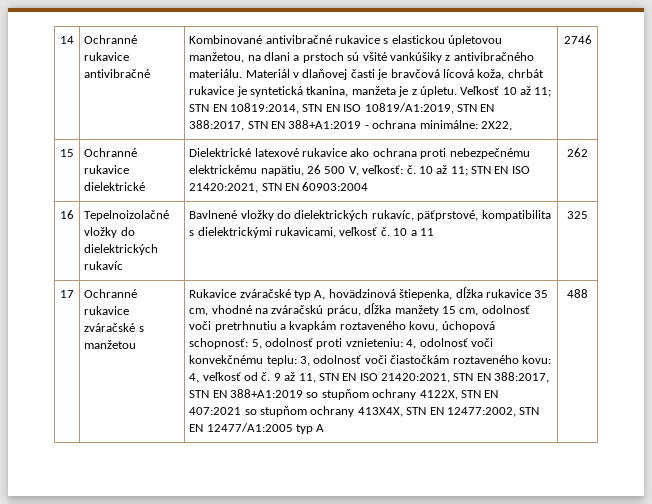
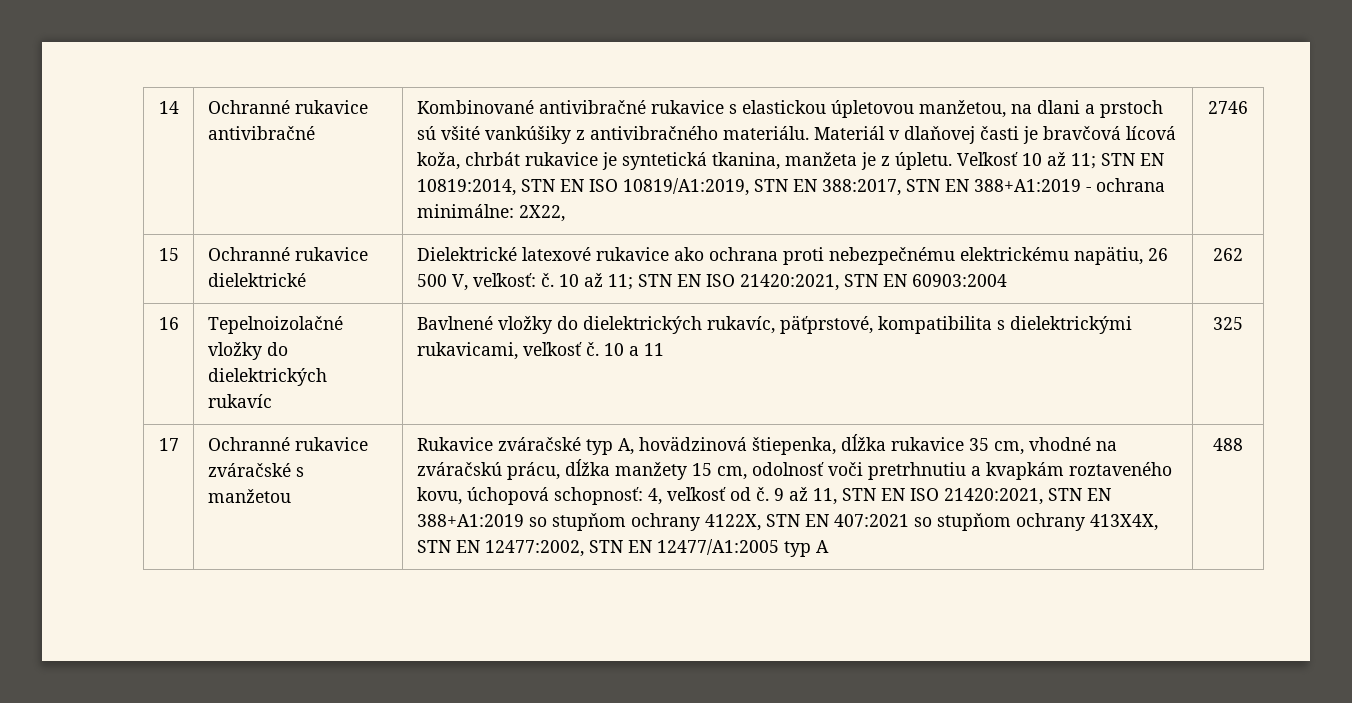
- Rukavice zváračské typ A, hovädzinová štiepenka, dĺžka rukavice 35 cm, vhodné na zváračskú prácu, dĺžka manžety 15 cm, odolnosť voči pretrhnutiu a kvapkám roztaveného kovu, úchopová schopnosť: 5, odolnosť proti vznieteniu: 4, odolnosť voči konvekčnému teplu: 3, odolnosť voči čiastočkám roztaveného kovu: 4, veľkosť od č.
+ Rukavice zváračské typ A, hovädzinová štiepenka, dĺžka rukavice 35 cm, vhodné na zváračskú prácu, dĺžka manžety 15 cm, odolnosť voči pretrhnutiu a kvapkám roztaveného kovu, úchopová schopnosť: 4, veľkosť od č.
- 9 až 11, STN EN ISO 21420:2021, STN EN 388:2017, STN EN 388+A1:2019 so stupňom ochrany 4122X, STN EN 407:2021 so stupňom ochrany 413X4X, STN EN 12477:2002, STN EN 12477/A1:2005 typ A
+ 9 až 11, STN EN ISO 21420:2021, STN EN 388+A1:2019 so stupňom ochrany 4122X, STN EN 407:2021 so stupňom ochrany 413X4X, STN EN 12477:2002, STN EN 12477/A1:2005 typ A

